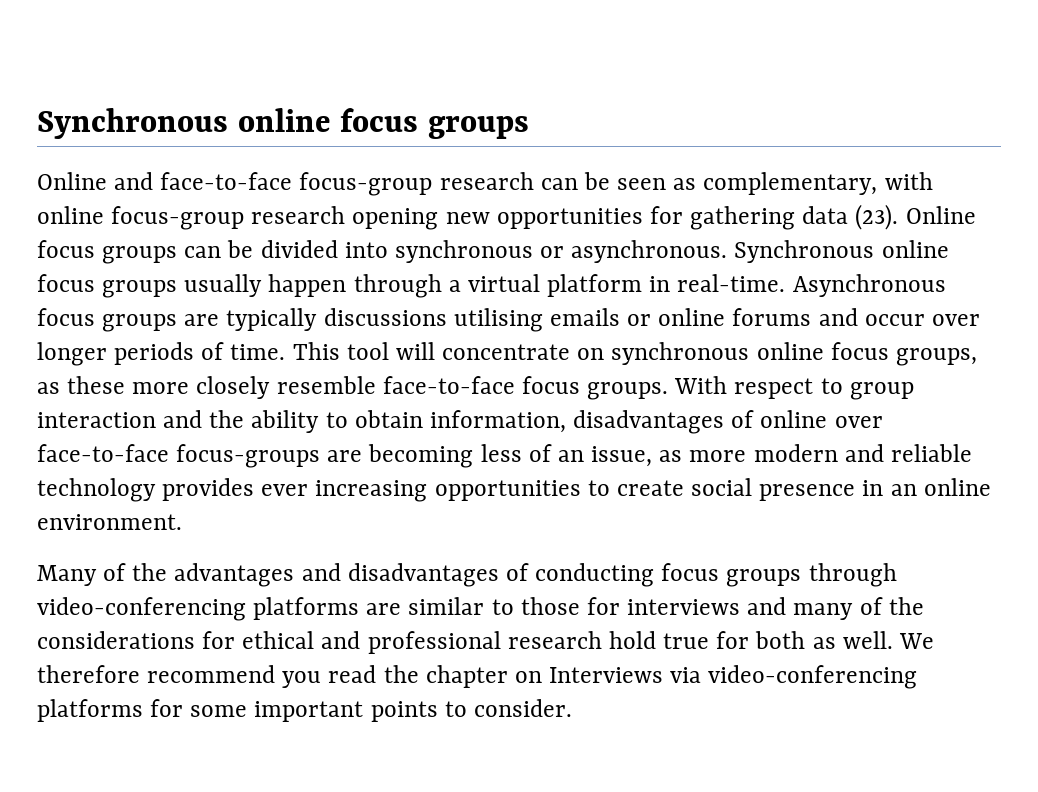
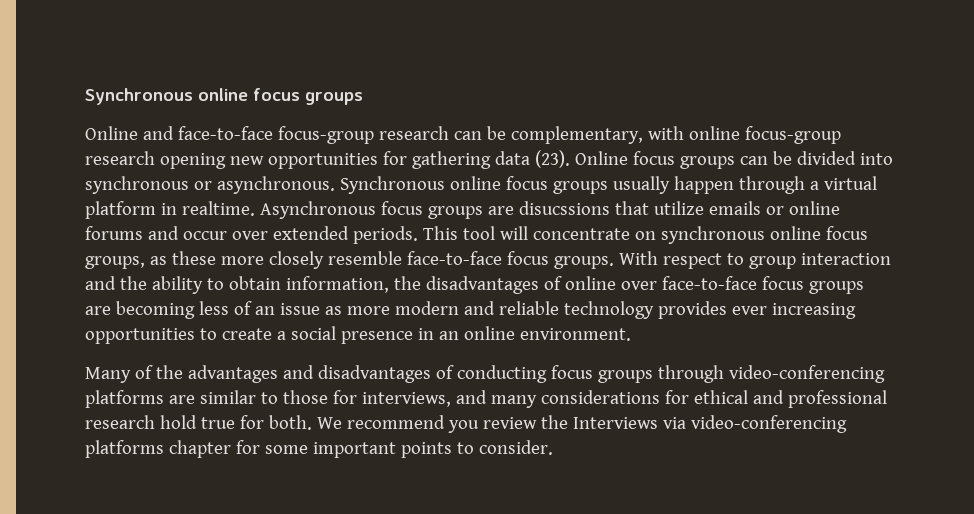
- Online and face-to-face focus-group research can be seen as complementary, with online focus-group research opening new opportunities for gathering data (23).
+ Online and face-to-face focus-group research can be complementary, with online focus-group research opening new opportunities for gathering data (23).
- Synchronous online focus groups usually happen through a virtual platform in real-time.
+ Synchronous online focus groups usually happen through a virtual platform in realtime.
- Asynchronous focus groups are typically discussions utilising emails or online forums and occur over longer periods of time.
+ Asynchronous focus groups are disucssions that utilize emails or online forums and occur over extended periods.
- With respect to group interaction and the ability to obtain information, disadvantages of online over face-to-face focus-groups are becoming less of an issue, as more modern and reliable technology provides ever increasing opportunities to create social presence in an online environment.
+ With respect to group interaction and the ability to obtain information, the disadvantages of online over face-to-face focus groups are becoming less of an issue as more modern and reliable technology provides ever increasing opportunities to create a social presence in an online environment.
- Many of the advantages and disadvantages of conducting focus groups through video-conferencing platforms are similar to those for interviews and many of the considerations for ethical and professional research hold true for both as well. We therefore recommend you read the chapter on Interviews via video-conferencing platforms for some important points to consider.
+ Many of the advantages and disadvantages of conducting focus groups through video-conferencing platforms are similar to those for interviews, and many considerations for ethical and professional research hold true for both. We recommend you review the Interviews via video-conferencing platforms chapter for some important points to consider.

